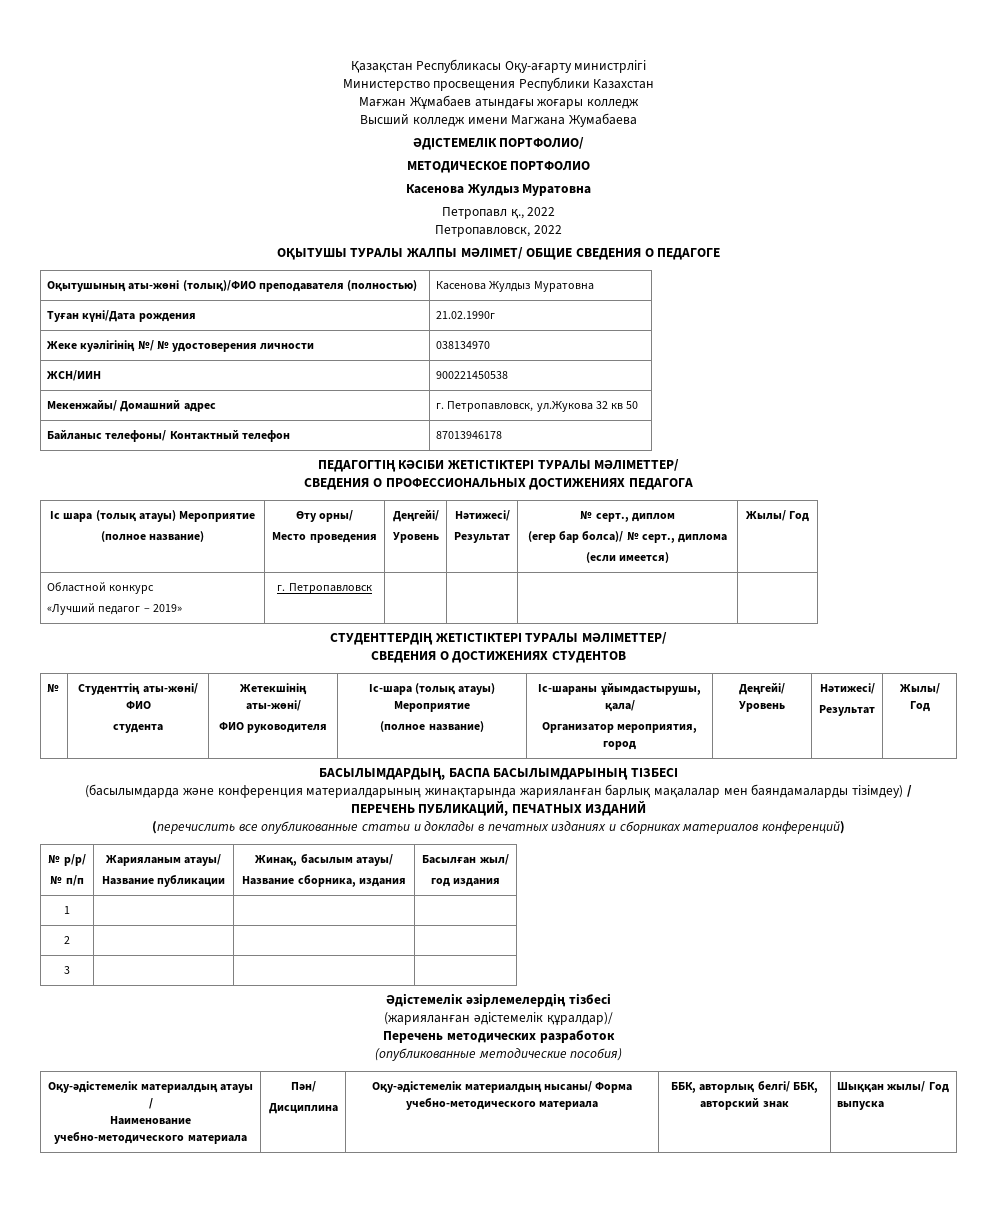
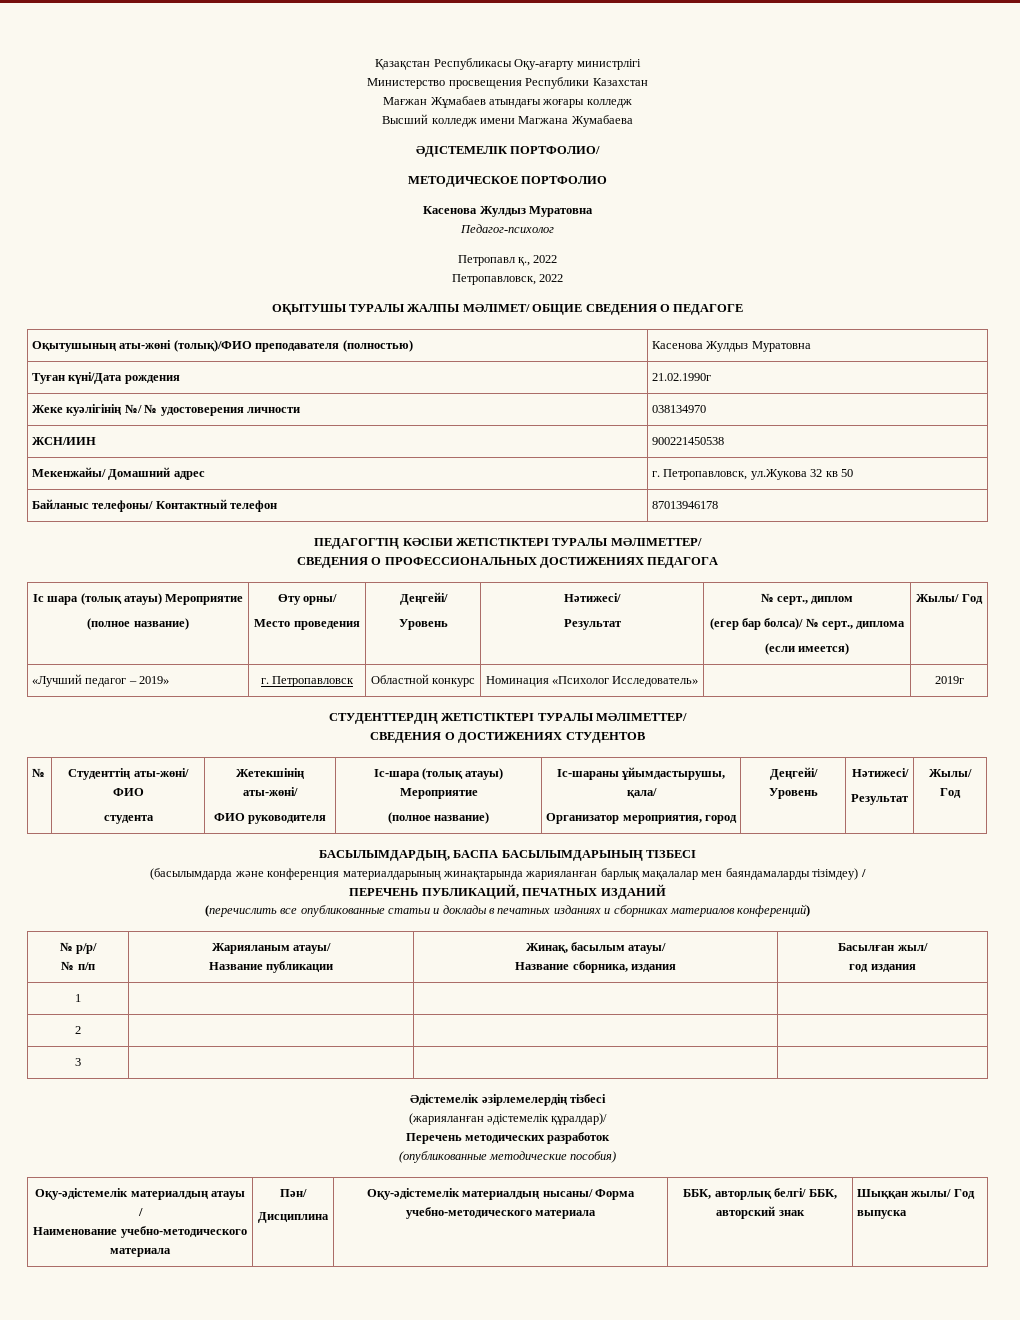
+ Педагог-психолог
- Областной конкурс
- «Лучший педагог – 2019» | г. Петропавловск | | | |
+ «Лучший педагог – 2019» | г. Петропавловск | Областной конкурс | Номинация «Психолог Исследователь» | | 2019г

